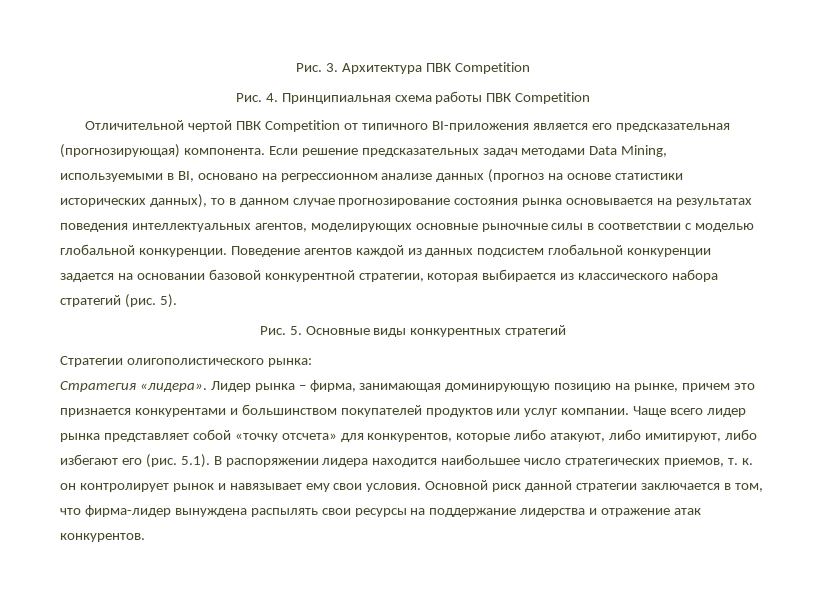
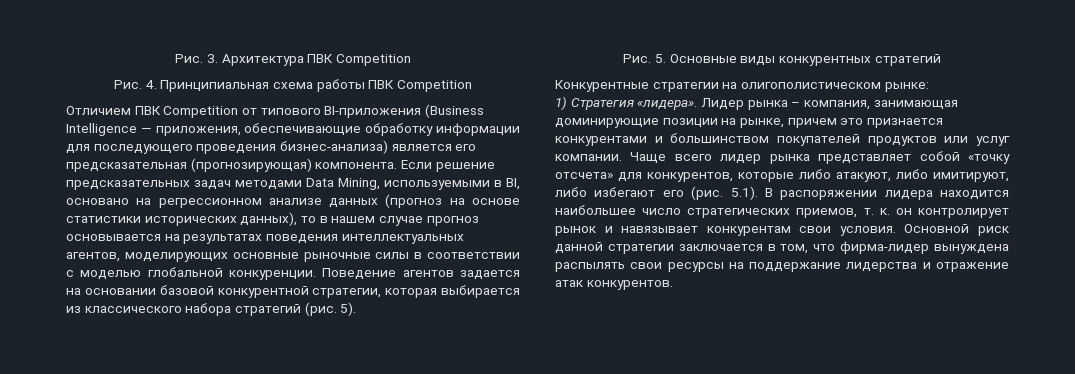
- Отличительной чертой ПВК Competition от типичного BI-приложения является его предсказательная (прогнозирующая) компонента.
+ Отличием ПВК Competition от типового BI-приложения (Business Intelligence — приложения, обеспечивающие обработку информации для последующего проведения бизнес-анализа) является его предсказательная (прогнозирующая) компонента.
- Если решение предсказательных задач методами Data Mining, используемыми в BI, основано на регрессионном анализе данных (прогноз на основе статистики исторических данных), то в данном случае прогнозирование состояния рынка основывается на результатах поведения интеллектуальных агентов, моделирующих основные рыночные силы в соответствии с моделью глобальной конкуренции.
+ Если решение предсказательных задач методами Data Mining, используемыми в BI, основано на регрессионном анализе данных (прогноз на основе статистики исторических данных), то в нашем случае прогноз основывается на результатах поведения интеллектуальных агентов, моделирующих основные рыночные силы в соответствии с моделью глобальной конкуренции.
- Поведение агентов каждой из данных подсистем глобальной конкуренции задается на основании базовой конкурентной стратегии, которая выбирается из классического набора стратегий (рис.
+ Поведение агентов задается на основании базовой конкурентной стратегии, которая выбирается из классического набора стратегий (рис.
- Стратегии олигополистического рынка:
- Стратегия «лидера».
+ Конкурентные стратегии на олигополистическом рынке:
+ 1) Стратегия «лидера».
- Лидер рынка – фирма, занимающая доминирующую позицию на рынке, причем это признается конкурентами и большинством покупателей продуктов или услуг компании.
+ Лидер рынка – компания, занимающая доминирующие позиции на рынке, причем это признается конкурентами и большинством покупателей продуктов или услуг компании.
- 5.1). В распоряжении лидера находится наибольшее число стратегических приемов, т. к. он контролирует рынок и навязывает ему свои условия.
+ 5.1). В распоряжении лидера находится наибольшее число стратегических приемов, т. к. он контролирует рынок и навязывает конкурентам свои условия.

